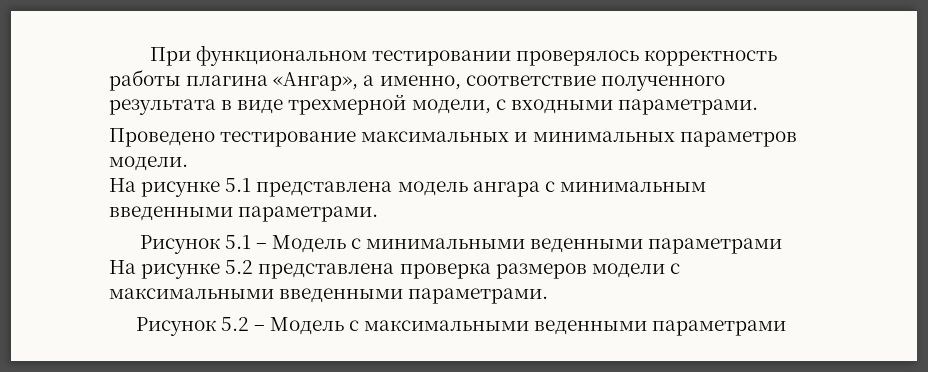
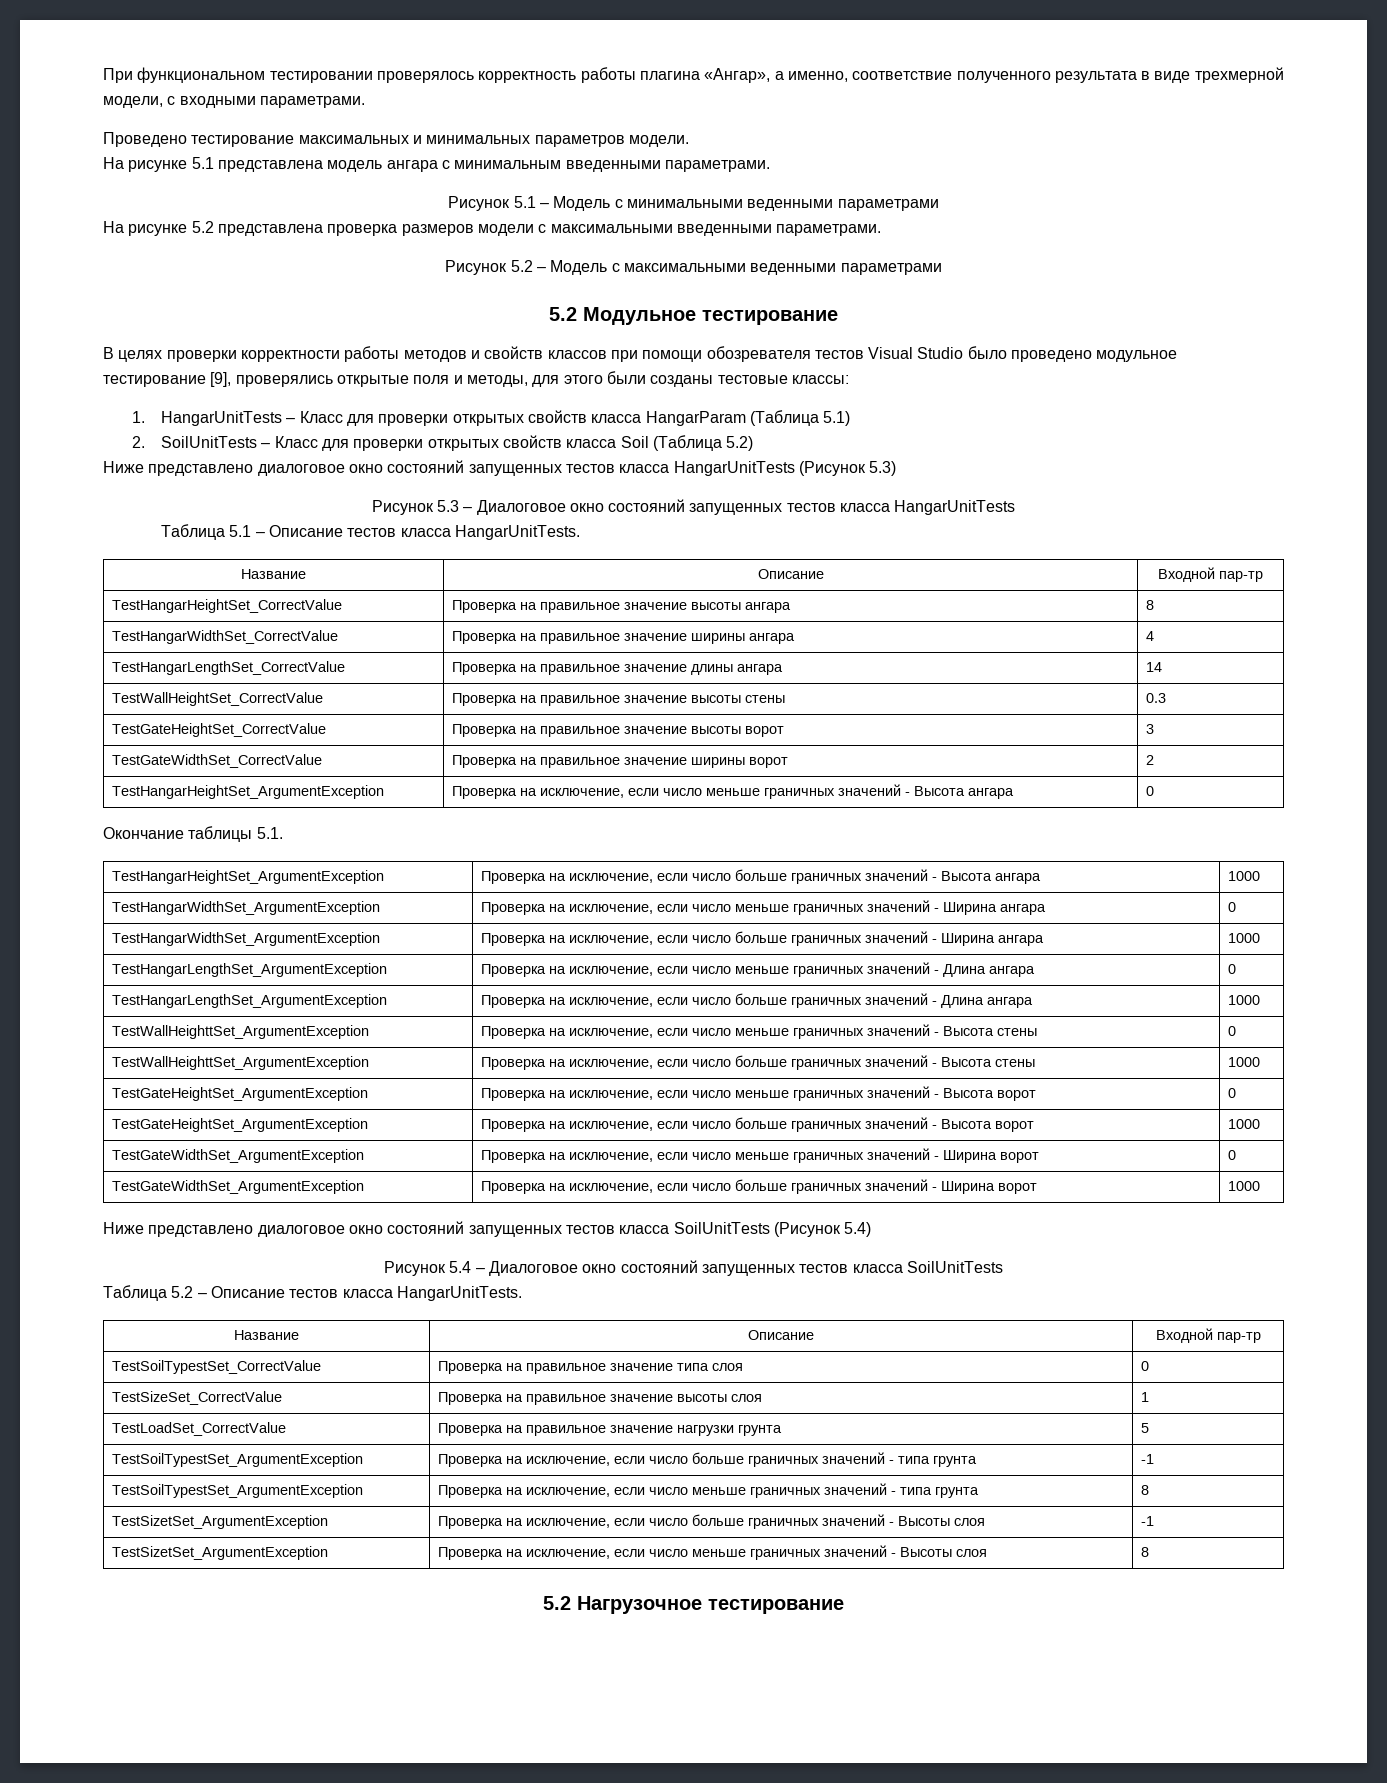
+ 5.2 Модульное тестирование
+ В целях проверки корректности работы методов и свойств классов при помощи обозревателя тестов Visual Studio было проведено модульное тестирование [9], проверялись открытые поля и методы, для этого были созданы тестовые классы:
+ 1. HangarUnitTests – Класс для проверки открытых свойств класса HangarParam (Таблица 5.1)
+ 2. SoilUnitTests – Класс для проверки открытых свойств класса Soil (Таблица 5.2)
+ Ниже представлено диалоговое окно состояний запущенных тестов класса HangarUnitTests (Рисунок 5.3)
+ Рисунок 5.3 – Диалоговое окно состояний запущенных тестов класса HangarUnitTests
+ Таблица 5.1 – Описание тестов класса HangarUnitTests.
+ Название | Описание | Входной пар-тр
+ TestHangarHeightSet_CorrectValue | Проверка на правильное значение высоты ангара | 8
+ TestHangarWidthSet_CorrectValue | Проверка на правильное значение ширины ангара | 4
+ TestHangarLengthSet_CorrectValue | Проверка на правильное значение длины ангара | 14
+ TestWallHeightSet_CorrectValue | Проверка на правильное значение высоты стены | 0.3
+ TestGateHeightSet_CorrectValue | Проверка на правильное значение высоты ворот | 3
+ TestGateWidthSet_CorrectValue | Проверка на правильное значение ширины ворот | 2
+ TestHangarHeightSet_ArgumentException | Проверка на исключение, если число меньше граничных значений - Высота ангара | 0
+ Окончание таблицы 5.1.
+ TestHangarHeightSet_ArgumentException | Проверка на исключение, если число больше граничных значений - Высота ангара | 1000
+ TestHangarWidthSet_ArgumentException | Проверка на исключение, если число меньше граничных значений - Ширина ангара | 0
+ TestHangarWidthSet_ArgumentException | Проверка на исключение, если число больше граничных значений - Ширина ангара | 1000
+ TestHangarLengthSet_ArgumentException | Проверка на исключение, если число меньше граничных значений - Длина ангара | 0
+ TestHangarLengthSet_ArgumentException | Проверка на исключение, если число больше граничных значений - Длина ангара | 1000
+ TestWallHeighttSet_ArgumentException | Проверка на исключение, если число меньше граничных значений - Высота стены | 0
+ TestWallHeighttSet_ArgumentException | Проверка на исключение, если число больше граничных значений - Высота стены | 1000
+ TestGateHeightSet_ArgumentException | Проверка на исключение, если число меньше граничных значений - Высота ворот | 0
+ TestGateHeightSet_ArgumentException | Проверка на исключение, если число больше граничных значений - Высота ворот | 1000
+ TestGateWidthSet_ArgumentException | Проверка на исключение, если число меньше граничных значений - Ширина ворот | 0
+ TestGateWidthSet_ArgumentException | Проверка на исключение, если число больше граничных значений - Ширина ворот | 1000
+ Ниже представлено диалоговое окно состояний запущенных тестов класса SoilUnitTests (Рисунок 5.4)
+ Рисунок 5.4 – Диалоговое окно состояний запущенных тестов класса SoilUnitTests
+ Таблица 5.2 – Описание тестов класса HangarUnitTests.
+ Название | Описание | Входной пар-тр
+ TestSoilTypestSet_CorrectValue | Проверка на правильное значение типа слоя | 0
+ TestSizeSet_CorrectValue | Проверка на правильное значение высоты слоя | 1
+ TestLoadSet_CorrectValue | Проверка на правильное значение нагрузки грунта | 5
+ TestSoilTypestSet_ArgumentException | Проверка на исключение, если число больше граничных значений - типа грунта | -1
+ TestSoilTypestSet_ArgumentException | Проверка на исключение, если число меньше граничных значений - типа грунта | 8
+ TestSizetSet_ArgumentException | Проверка на исключение, если число больше граничных значений - Высоты слоя | -1
+ TestSizetSet_ArgumentException | Проверка на исключение, если число меньше граничных значений - Высоты слоя | 8
+ 5.2 Нагрузочное тестирование

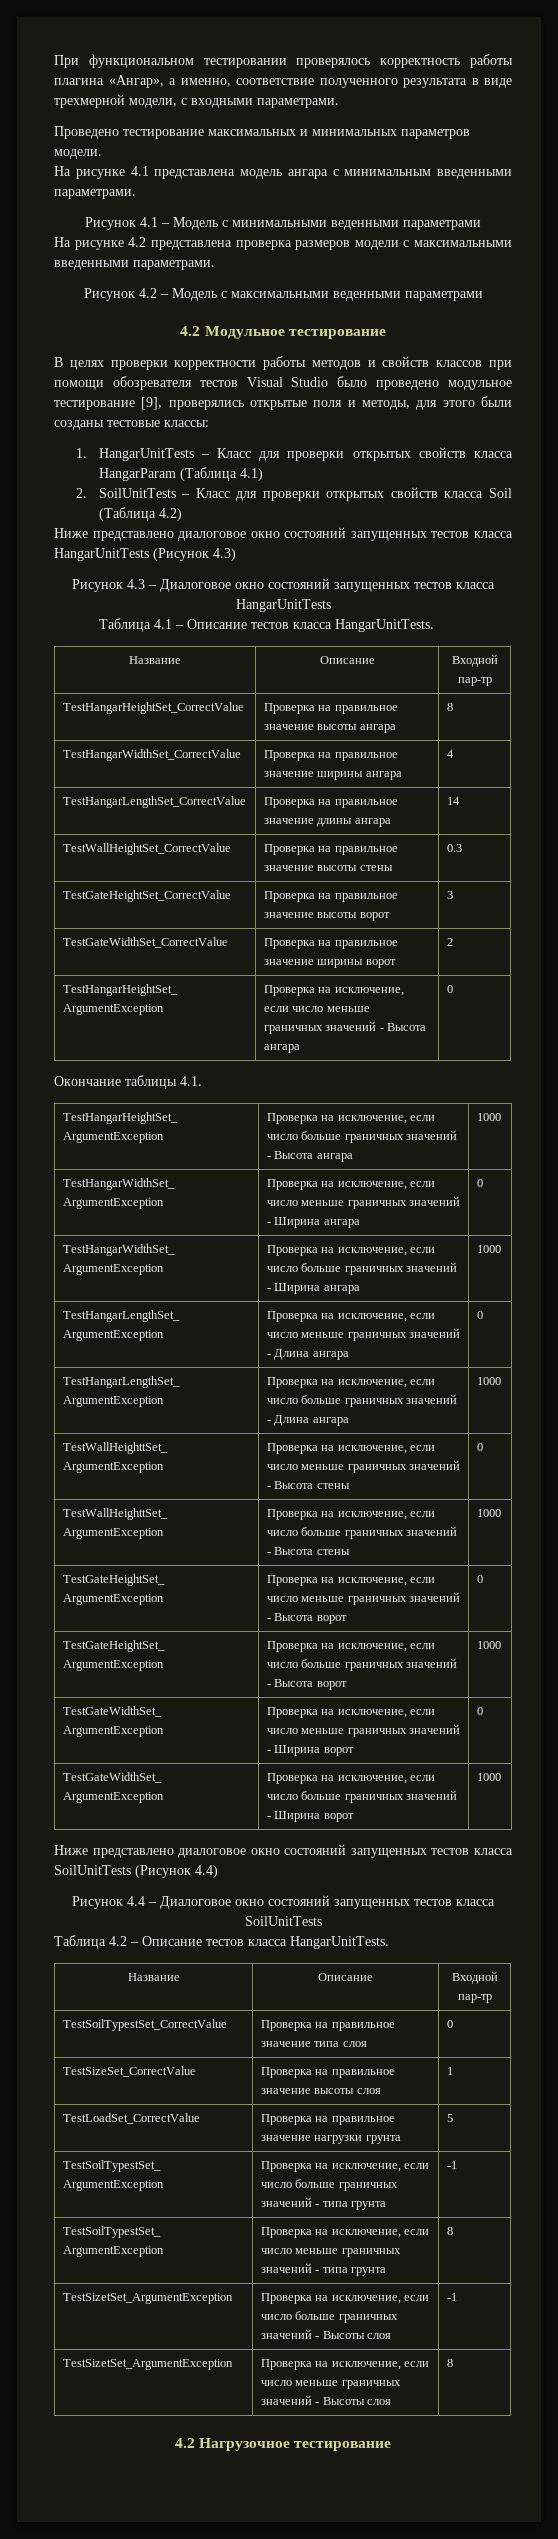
- На рисунке 5.1 представлена модель ангара с минимальным введенными параметрами.
+ На рисунке 4.1 представлена модель ангара с минимальным введенными параметрами.
- Рисунок 5.1 – Модель с минимальными веденными параметрами
+ Рисунок 4.1 – Модель с минимальными веденными параметрами
- На рисунке 5.2 представлена проверка размеров модели с максимальными введенными параметрами.
+ На рисунке 4.2 представлена проверка размеров модели с максимальными введенными параметрами.
- Рисунок 5.2 – Модель с максимальными веденными параметрами
+ Рисунок 4.2 – Модель с максимальными веденными параметрами
- 5.2 Модульное тестирование
+ 4.2 Модульное тестирование
- 1. HangarUnitTests – Класс для проверки открытых свойств класса HangarParam (Таблица 5.1)
+ 1. HangarUnitTests – Класс для проверки открытых свойств класса HangarParam (Таблица 4.1)
- 2. SoilUnitTests – Класс для проверки открытых свойств класса Soil (Таблица 5.2)
+ 2. SoilUnitTests – Класс для проверки открытых свойств класса Soil (Таблица 4.2)
- Ниже представлено диалоговое окно состояний запущенных тестов класса HangarUnitTests (Рисунок 5.3)
- Рисунок 5.3 – Диалоговое окно состояний запущенных тестов класса HangarUnitTests
+ Ниже представлено диалоговое окно состояний запущенных тестов класса HangarUnitTests (Рисунок 4.3)
+ Рисунок 4.3 – Диалоговое окно состояний запущенных тестов класса HangarUnitTests
- Таблица 5.1 – Описание тестов класса HangarUnitTests.
+ Таблица 4.1 – Описание тестов класса HangarUnitTests.
- Окончание таблицы 5.1.
+ Окончание таблицы 4.1.
- Ниже представлено диалоговое окно состояний запущенных тестов класса SoilUnitTests (Рисунок 5.4)
- Рисунок 5.4 – Диалоговое окно состояний запущенных тестов класса SoilUnitTests
+ Ниже представлено диалоговое окно состояний запущенных тестов класса SoilUnitTests (Рисунок 4.4)
+ Рисунок 4.4 – Диалоговое окно состояний запущенных тестов класса SoilUnitTests
- Таблица 5.2 – Описание тестов класса HangarUnitTests.
+ Таблица 4.2 – Описание тестов класса HangarUnitTests.
- 5.2 Нагрузочное тестирование
+ 4.2 Нагрузочное тестирование

